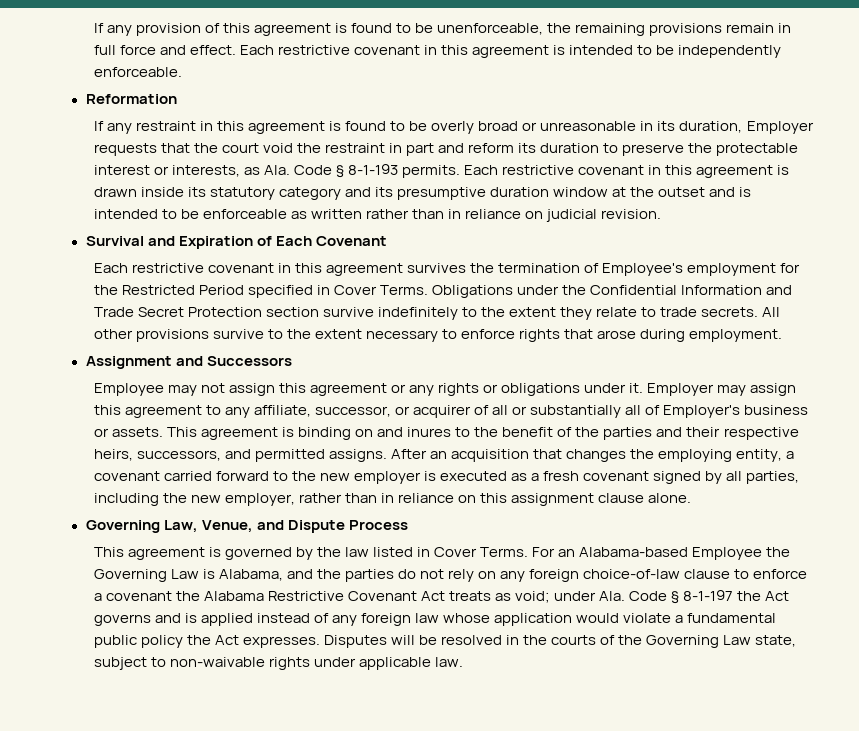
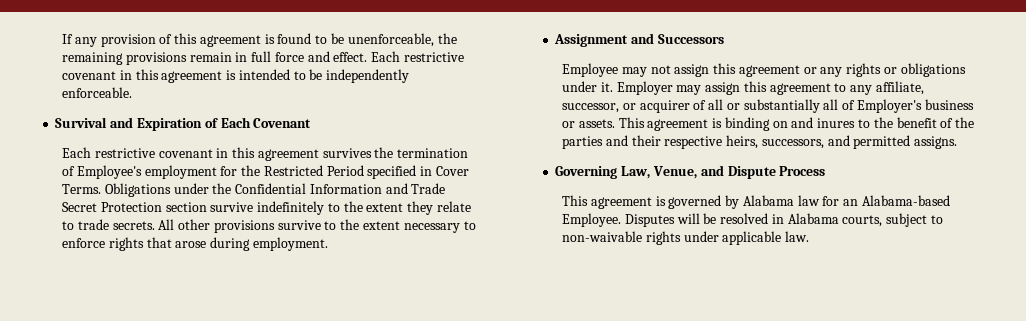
- Reformation
- If any restraint in this agreement is found to be overly broad or unreasonable in its duration, Employer requests that the court void the restraint in part and reform its duration to preserve the protectable interest or interests, as Ala. Code § 8-1-193 permits. Each restrictive covenant in this agreement is drawn inside its statutory category and its presumptive duration window at the outset and is intended to be enforceable as written rather than in reliance on judicial revision.
- After an acquisition that changes the employing entity, a covenant carried forward to the new employer is executed as a fresh covenant signed by all parties, including the new employer, rather than in reliance on this assignment clause alone.
- This agreement is governed by the law listed in Cover Terms. For an Alabama-based Employee the Governing Law is Alabama, and the parties do not rely on any foreign choice-of-law clause to enforce a covenant the Alabama Restrictive Covenant Act treats as void; under Ala. Code § 8-1-197 the Act governs and is applied instead of any foreign law whose application would violate a fundamental public policy the Act expresses.
+ This agreement is governed by Alabama law for an Alabama-based Employee.
- Disputes will be resolved in the courts of the Governing Law state, subject to non-waivable rights under applicable law.
+ Disputes will be resolved in Alabama courts, subject to non-waivable rights under applicable law.

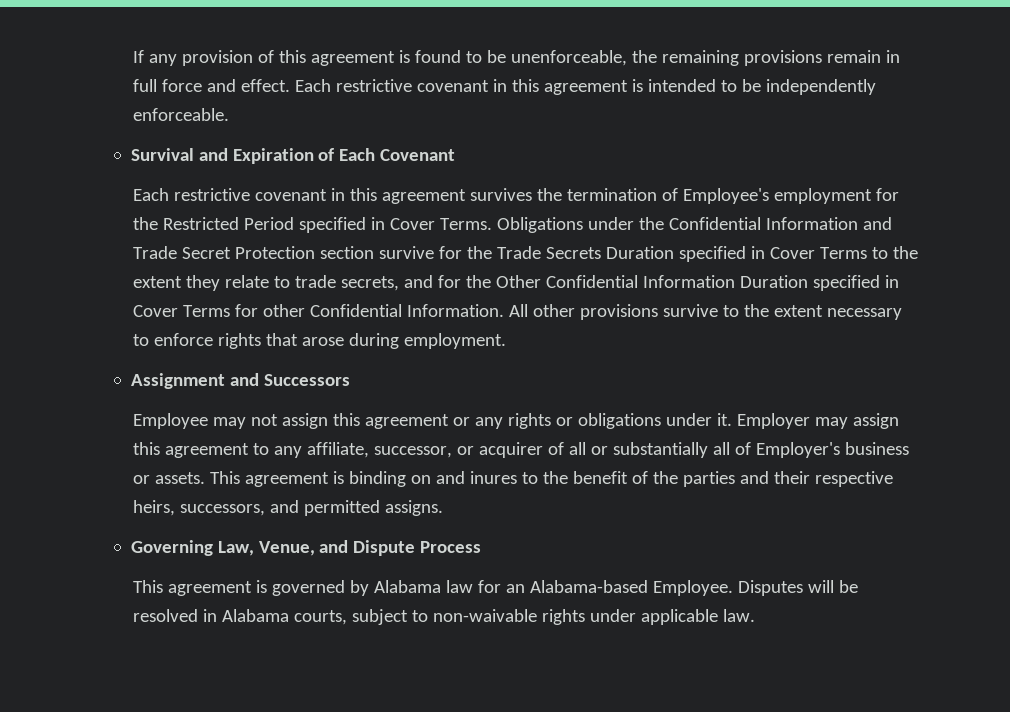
- Obligations under the Confidential Information and Trade Secret Protection section survive indefinitely to the extent they relate to trade secrets.
+ Obligations under the Confidential Information and Trade Secret Protection section survive for the Trade Secrets Duration specified in Cover Terms to the extent they relate to trade secrets, and for the Other Confidential Information Duration specified in Cover Terms for other Confidential Information.

